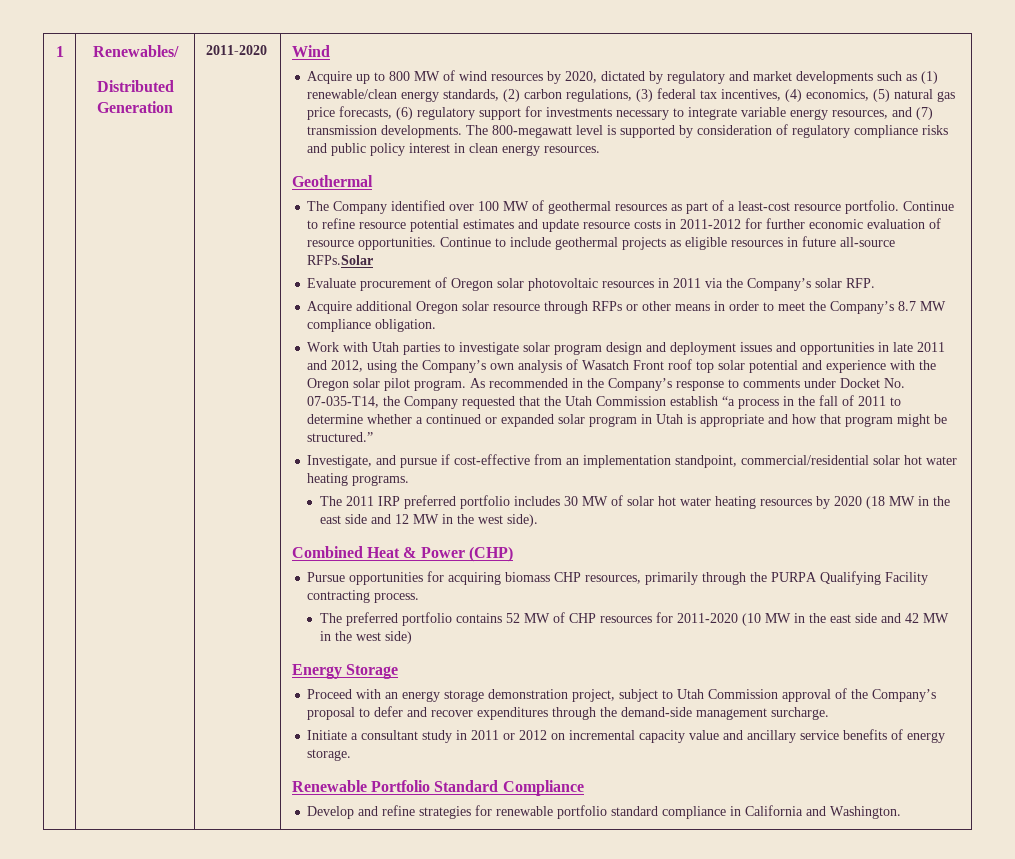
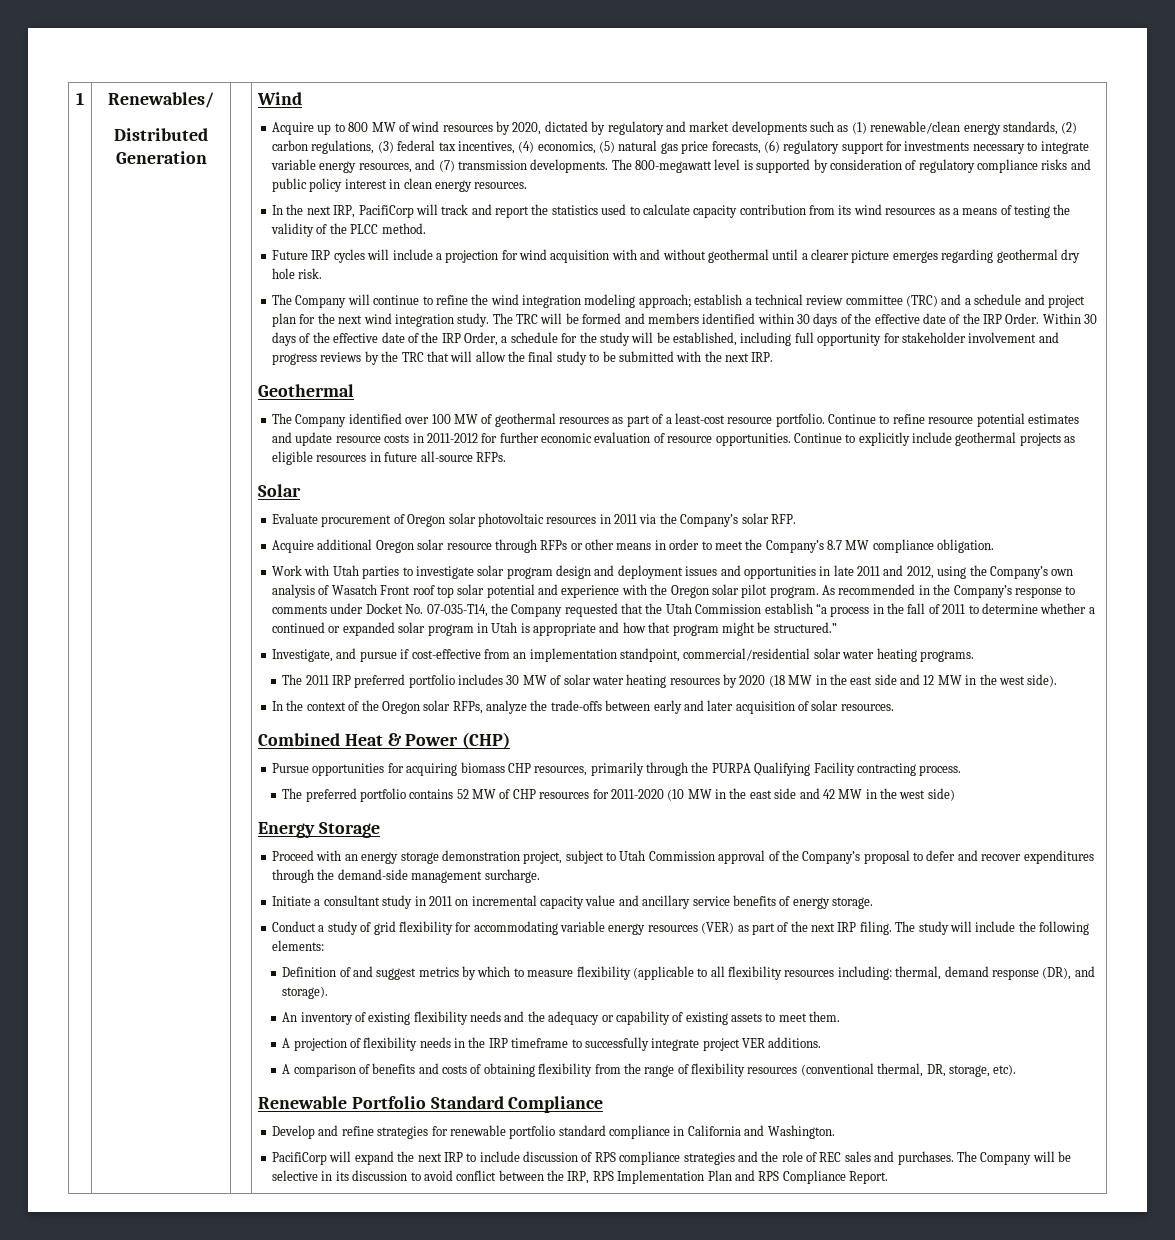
- Distributed Generation | 2011-2020
+ Distributed Generation
+ In the next IRP, PacifiCorp will track and report the statistics used to calculate capacity contribution from its wind resources as a means of testing the validity of the PLCC method.
+ Future IRP cycles will include a projection for wind acquisition with and without geothermal until a clearer picture emerges regarding geothermal dry hole risk.
+ The Company will continue to refine the wind integration modeling approach; establish a technical review committee (TRC) and a schedule and project plan for the next wind integration study. The TRC will be formed and members identified within 30 days of the effective date of the IRP Order. Within 30 days of the effective date of the IRP Order, a schedule for the study will be established, including full opportunity for stakeholder involvement and progress reviews by the TRC that will allow the final study to be submitted with the next IRP.
- Continue to include geothermal projects as eligible resources in future all-source RFPs.Solar
+ Continue to explicitly include geothermal projects as eligible resources in future all-source RFPs.
+ Solar
- Investigate, and pursue if cost-effective from an implementation standpoint, commercial/residential solar hot water heating programs.
+ Investigate, and pursue if cost-effective from an implementation standpoint, commercial/residential solar water heating programs.
- The 2011 IRP preferred portfolio includes 30 MW of solar hot water heating resources by 2020 (18 MW in the east side and 12 MW in the west side).
+ The 2011 IRP preferred portfolio includes 30 MW of solar water heating resources by 2020 (18 MW in the east side and 12 MW in the west side).
+ In the context of the Oregon solar RFPs, analyze the trade-offs between early and later acquisition of solar resources.
- Initiate a consultant study in 2011 or 2012 on incremental capacity value and ancillary service benefits of energy storage.
+ Initiate a consultant study in 2011 on incremental capacity value and ancillary service benefits of energy storage.
+ Conduct a study of grid flexibility for accommodating variable energy resources (VER) as part of the next IRP filing. The study will include the following elements:
+ Definition of and suggest metrics by which to measure flexibility (applicable to all flexibility resources including: thermal, demand response (DR), and storage).
+ An inventory of existing flexibility needs and the adequacy or capability of existing assets to meet them.
+ A projection of flexibility needs in the IRP timeframe to successfully integrate project VER additions.
+ A comparison of benefits and costs of obtaining flexibility from the range of flexibility resources (conventional thermal, DR, storage, etc).
+ PacifiCorp will expand the next IRP to include discussion of RPS compliance strategies and the role of REC sales and purchases. The Company will be selective in its discussion to avoid conflict between the IRP, RPS Implementation Plan and RPS Compliance Report.

